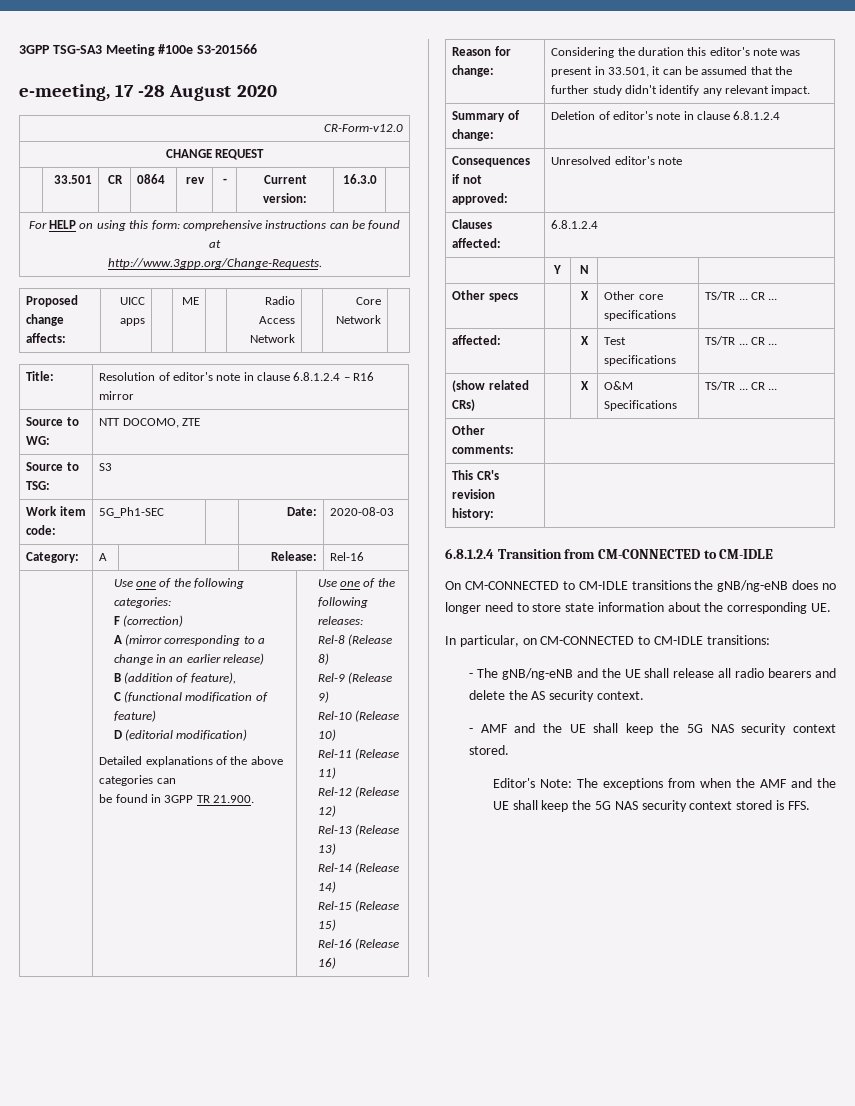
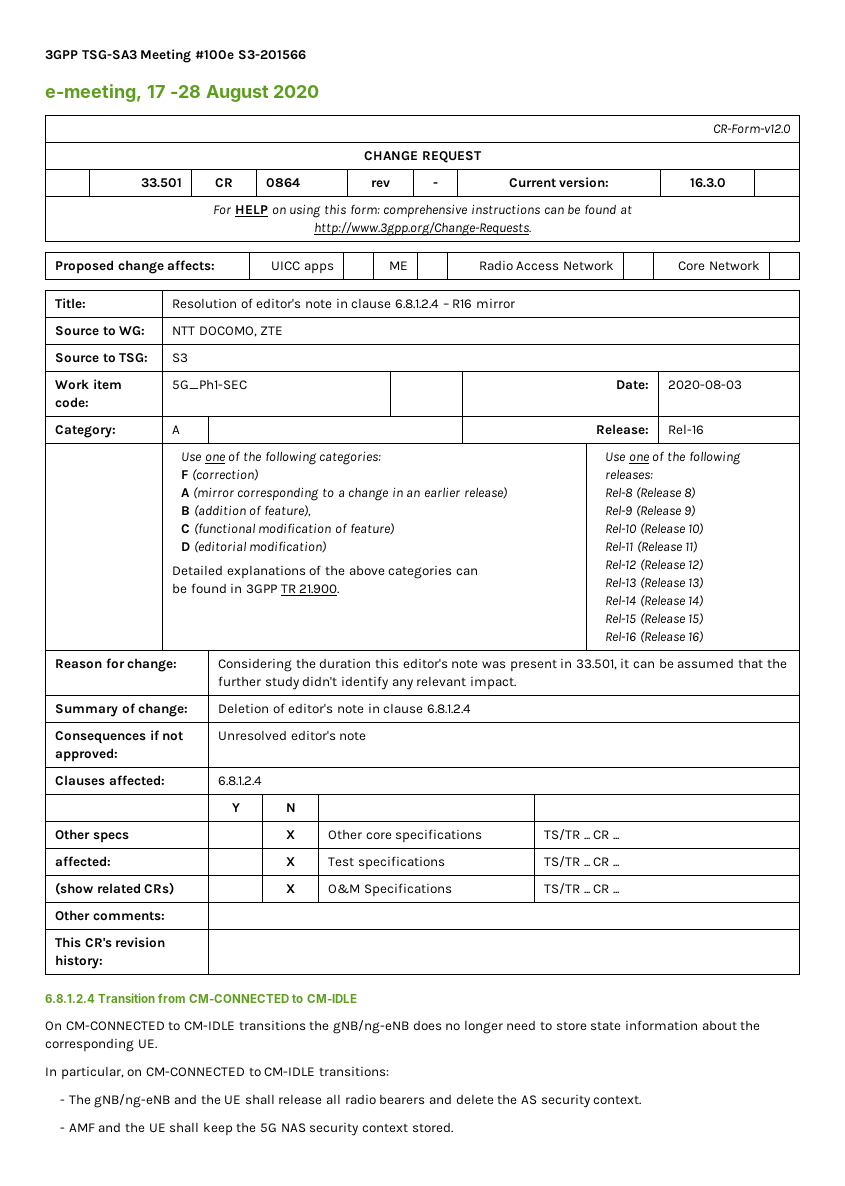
- Editor's Note: The exceptions from when the AMF and the UE shall keep the 5G NAS security context stored is FFS.

